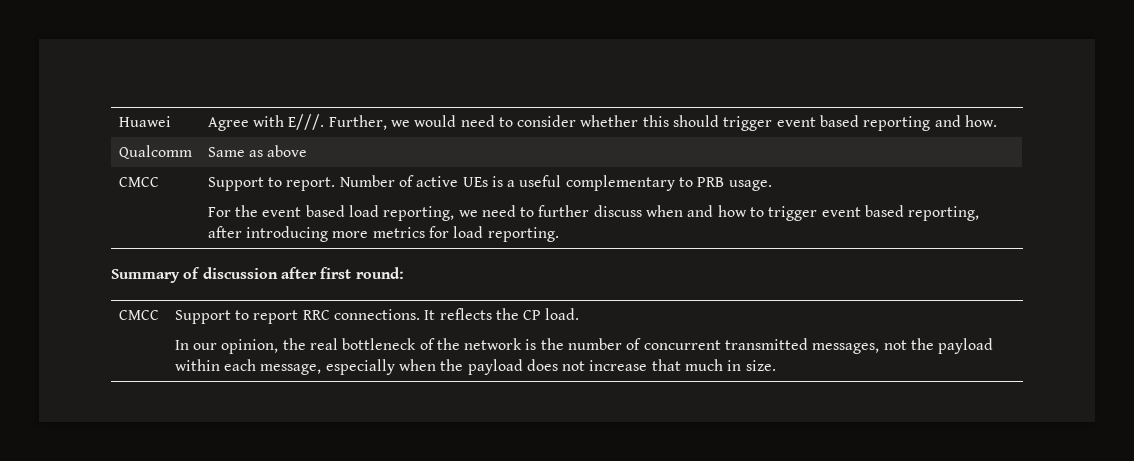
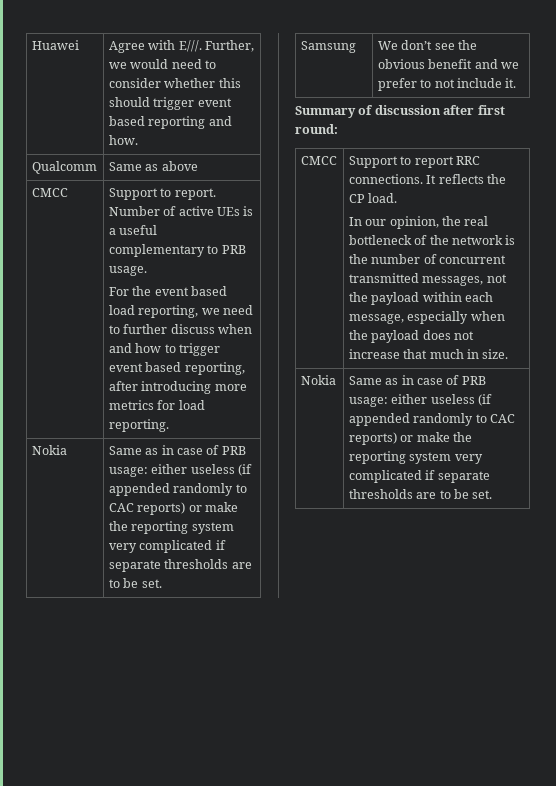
  For the event based load reporting, we need to further discuss when and how to trigger event based reporting, after introducing more metrics for load reporting.
+ Nokia | Same as in case of PRB usage: either useless (if appended randomly to CAC reports) or make the reporting system very complicated if separate thresholds are to be set.
+ Samsung | We don’t see the obvious benefit and we prefer to not include it.
  In our opinion, the real bottleneck of the network is the number of concurrent transmitted messages, not the payload within each message, especially when the payload does not increase that much in size.
+ Nokia | Same as in case of PRB usage: either useless (if appended randomly to CAC reports) or make the reporting system very complicated if separate thresholds are to be set.

